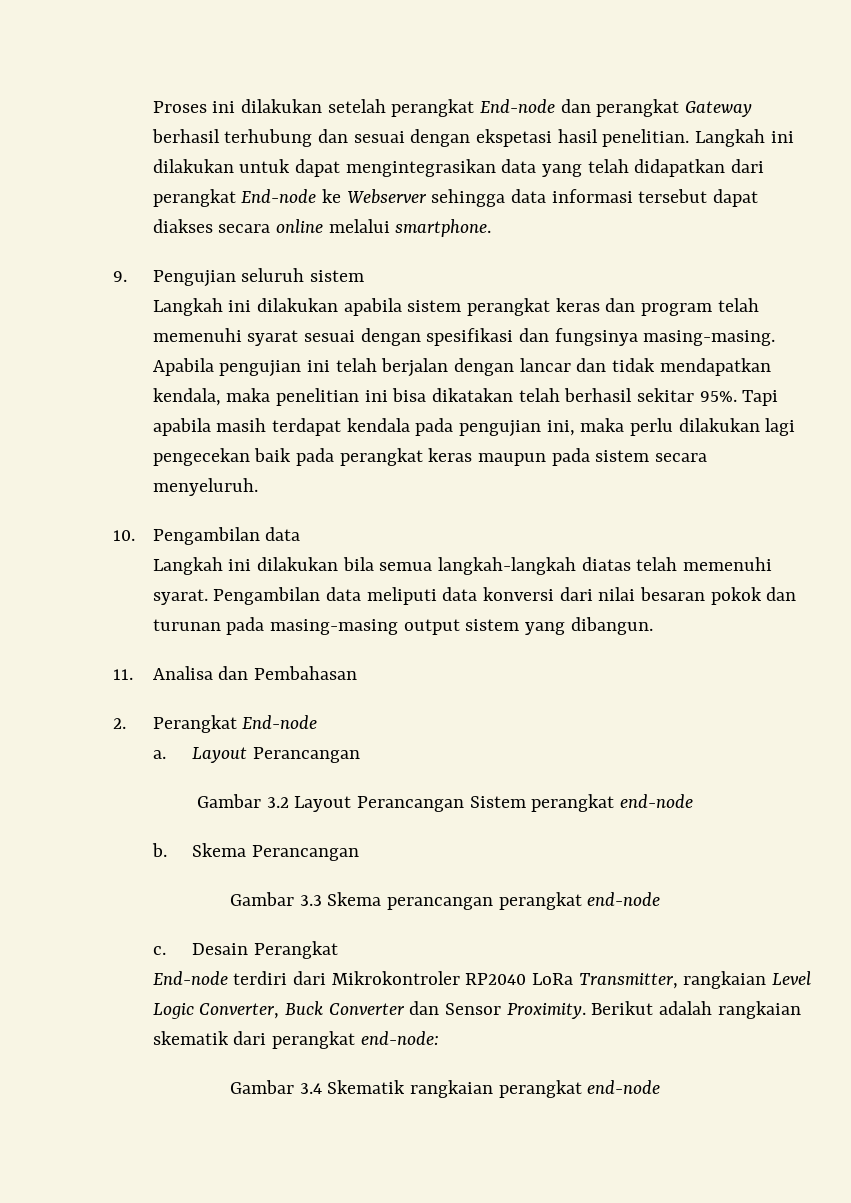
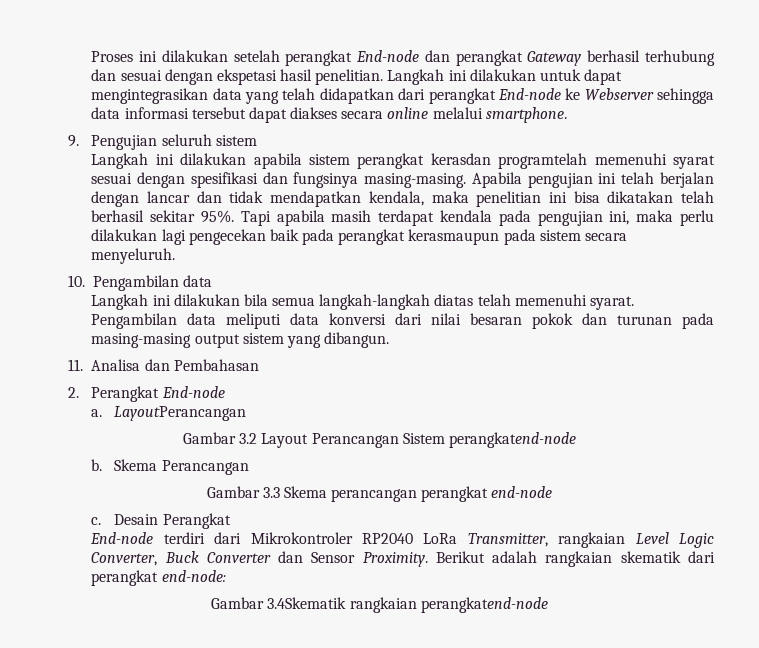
- Langkah ini dilakukan apabila sistem perangkat keras dan program telah memenuhi syarat sesuai dengan spesifikasi dan fungsinya masing-masing.
+ Langkah ini dilakukan apabila sistem perangkat kerasdan programtelah memenuhi syarat sesuai dengan spesifikasi dan fungsinya masing-masing.
- Tapi apabila masih terdapat kendala pada pengujian ini, maka perlu dilakukan lagi pengecekan baik pada perangkat keras maupun pada sistem secara menyeluruh.
+ Tapi apabila masih terdapat kendala pada pengujian ini, maka perlu dilakukan lagi pengecekan baik pada perangkat kerasmaupun pada sistem secara menyeluruh.
- a. Layout Perancangan
+ a. LayoutPerancangan
- Gambar 3.2 Layout Perancangan Sistem perangkat end-node
+ Gambar 3.2 Layout Perancangan Sistem perangkatend-node
- Gambar 3.4 Skematik rangkaian perangkat end-node
+ Gambar 3.4Skematik rangkaian perangkatend-node

